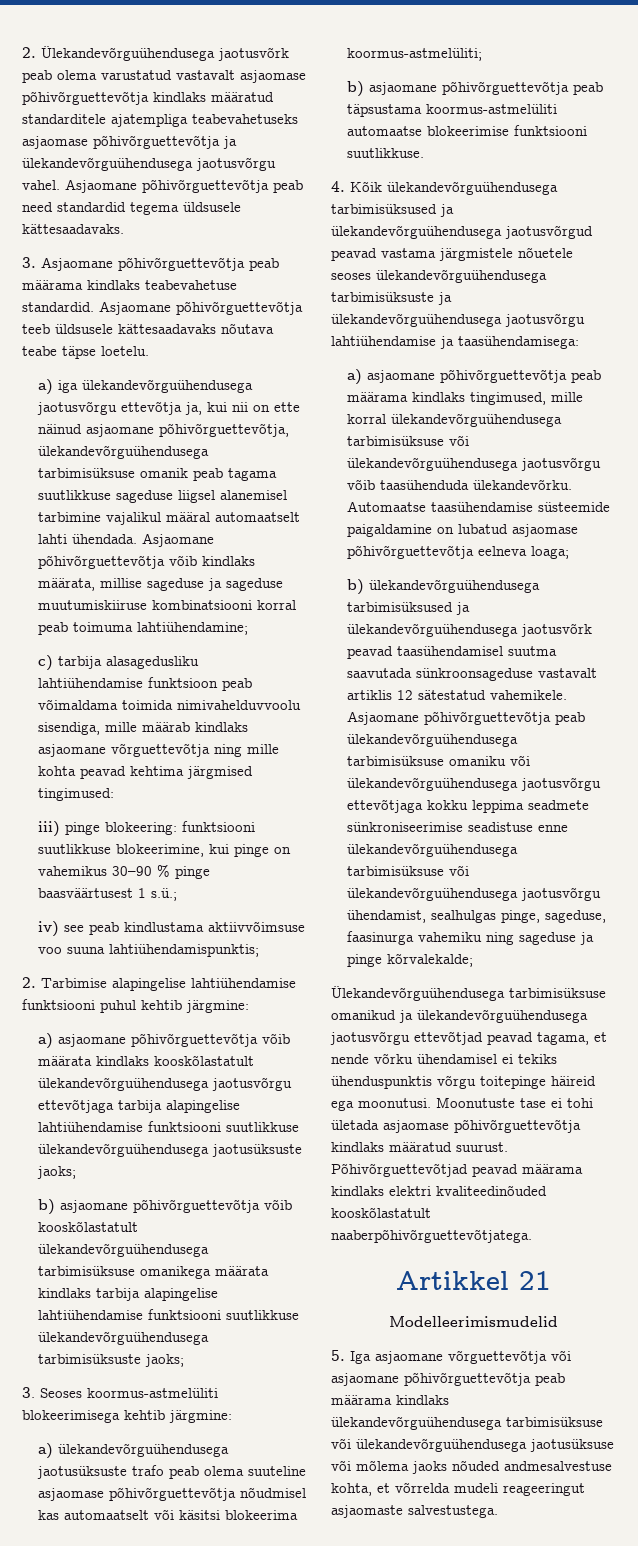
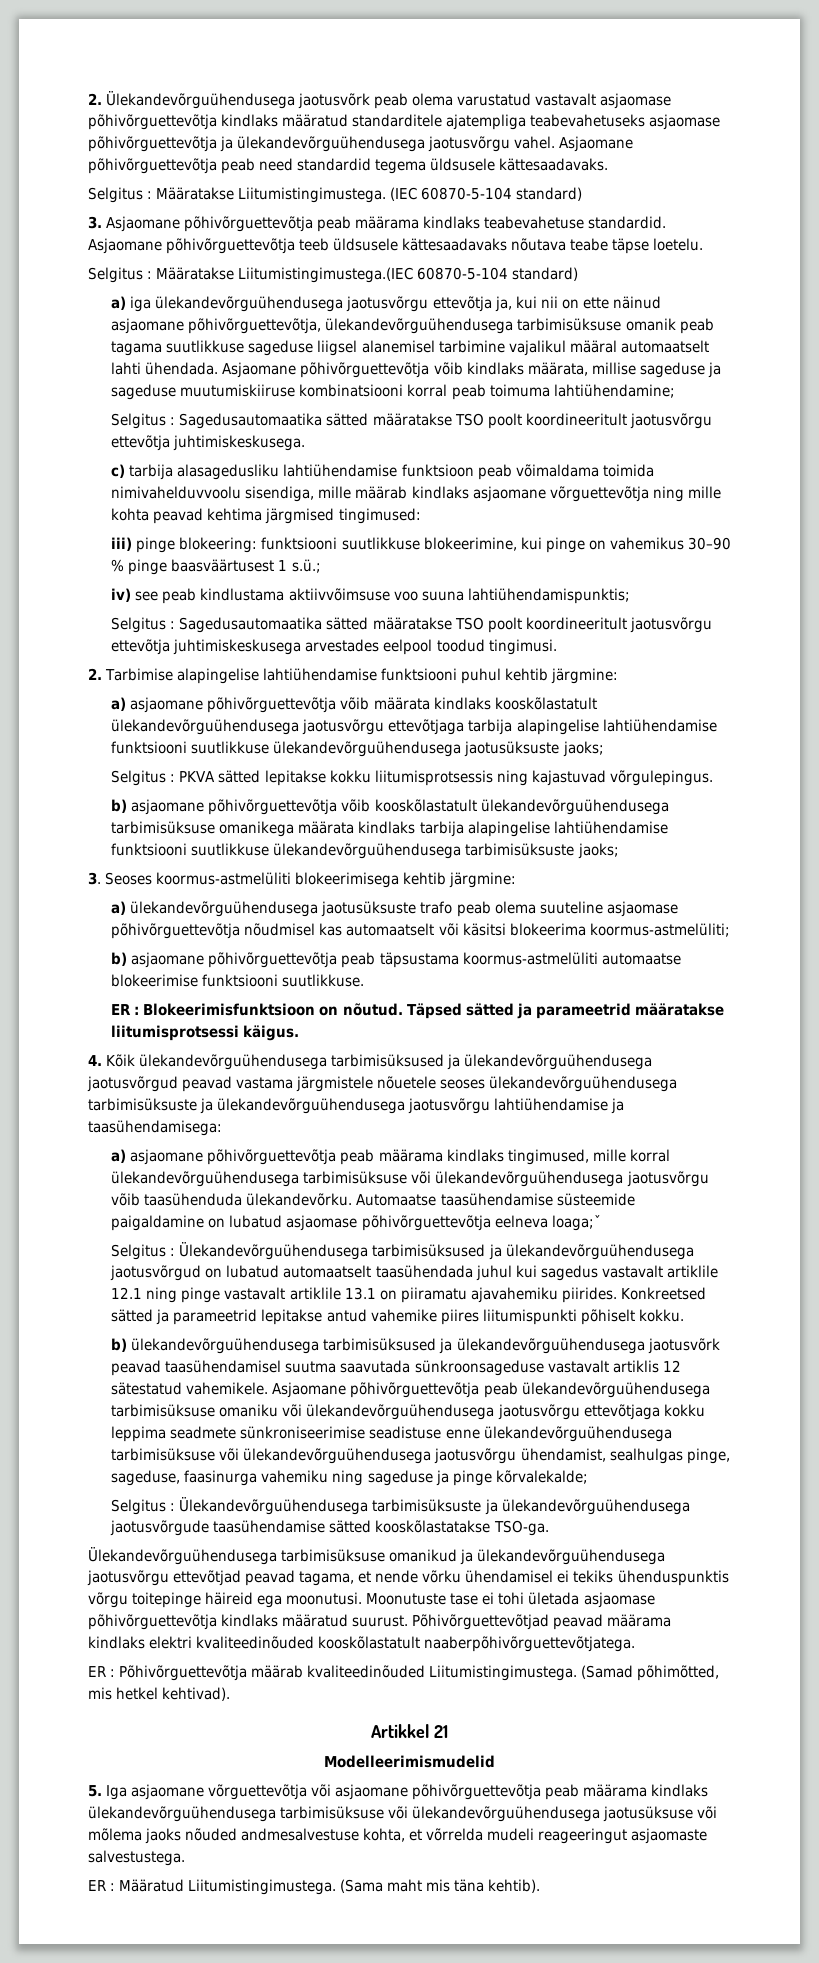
+ Selgitus : Määratakse Liitumistingimustega. (IEC 60870-5-104 standard)
+ Selgitus : Määratakse Liitumistingimustega.(IEC 60870-5-104 standard)
+ Selgitus : Sagedusautomaatika sätted määratakse TSO poolt koordineeritult jaotusvõrgu ettevõtja juhtimiskeskusega.
+ Selgitus : Sagedusautomaatika sätted määratakse TSO poolt koordineeritult jaotusvõrgu ettevõtja juhtimiskeskusega arvestades eelpool toodud tingimusi.
+ Selgitus : PKVA sätted lepitakse kokku liitumisprotsessis ning kajastuvad võrgulepingus.
+ ER : Blokeerimisfunktsioon on nõutud. Täpsed sätted ja parameetrid määratakse liitumisprotsessi käigus.
- Automaatse taasühendamise süsteemide paigaldamine on lubatud asjaomase põhivõrguettevõtja eelneva loaga;
+ Automaatse taasühendamise süsteemide paigaldamine on lubatud asjaomase põhivõrguettevõtja eelneva loaga;ˇ
+ Selgitus : Ülekandevõrguühendusega tarbimisüksused ja ülekandevõrguühendusega jaotusvõrgud on lubatud automaatselt taasühendada juhul kui sagedus vastavalt artiklile 12.1 ning pinge vastavalt artiklile 13.1 on piiramatu ajavahemiku piirides. Konkreetsed sätted ja parameetrid lepitakse antud vahemike piires liitumispunkti põhiselt kokku.
+ Selgitus : Ülekandevõrguühendusega tarbimisüksuste ja ülekandevõrguühendusega jaotusvõrgude taasühendamise sätted kooskõlastatakse TSO-ga.
+ ER : Põhivõrguettevõtja määrab kvaliteedinõuded Liitumistingimustega. (Samad põhimõtted, mis hetkel kehtivad).
+ ER : Määratud Liitumistingimustega. (Sama maht mis täna kehtib).

